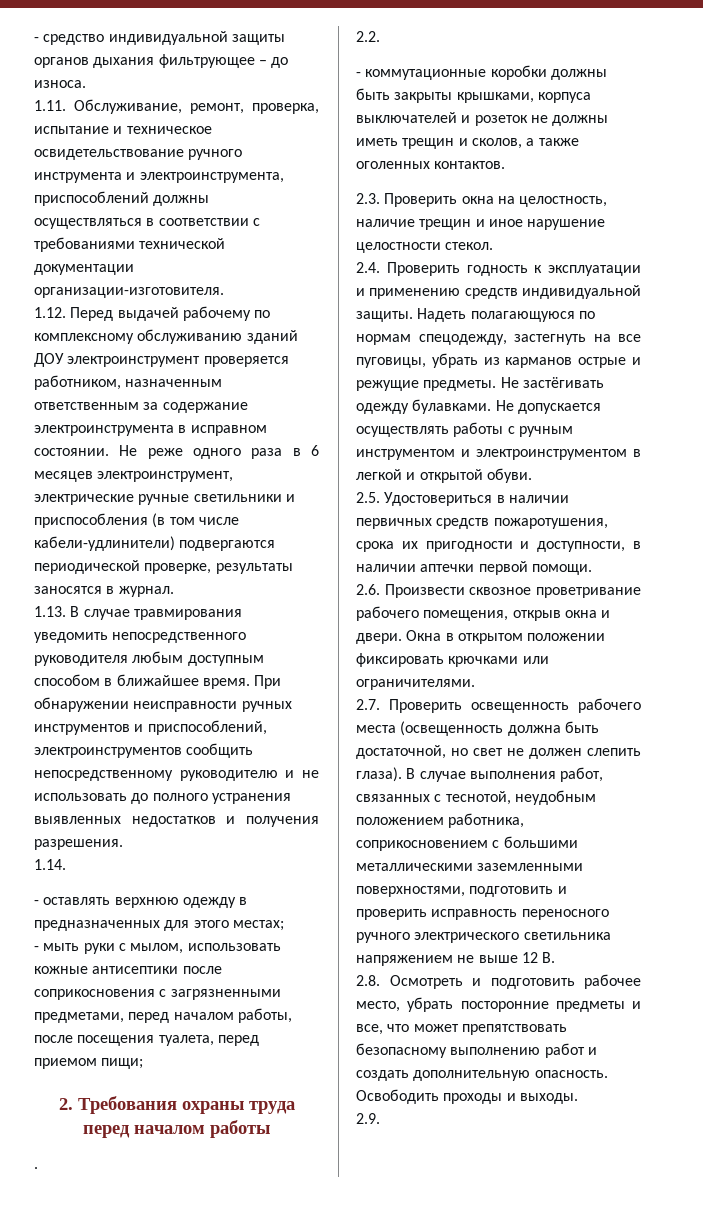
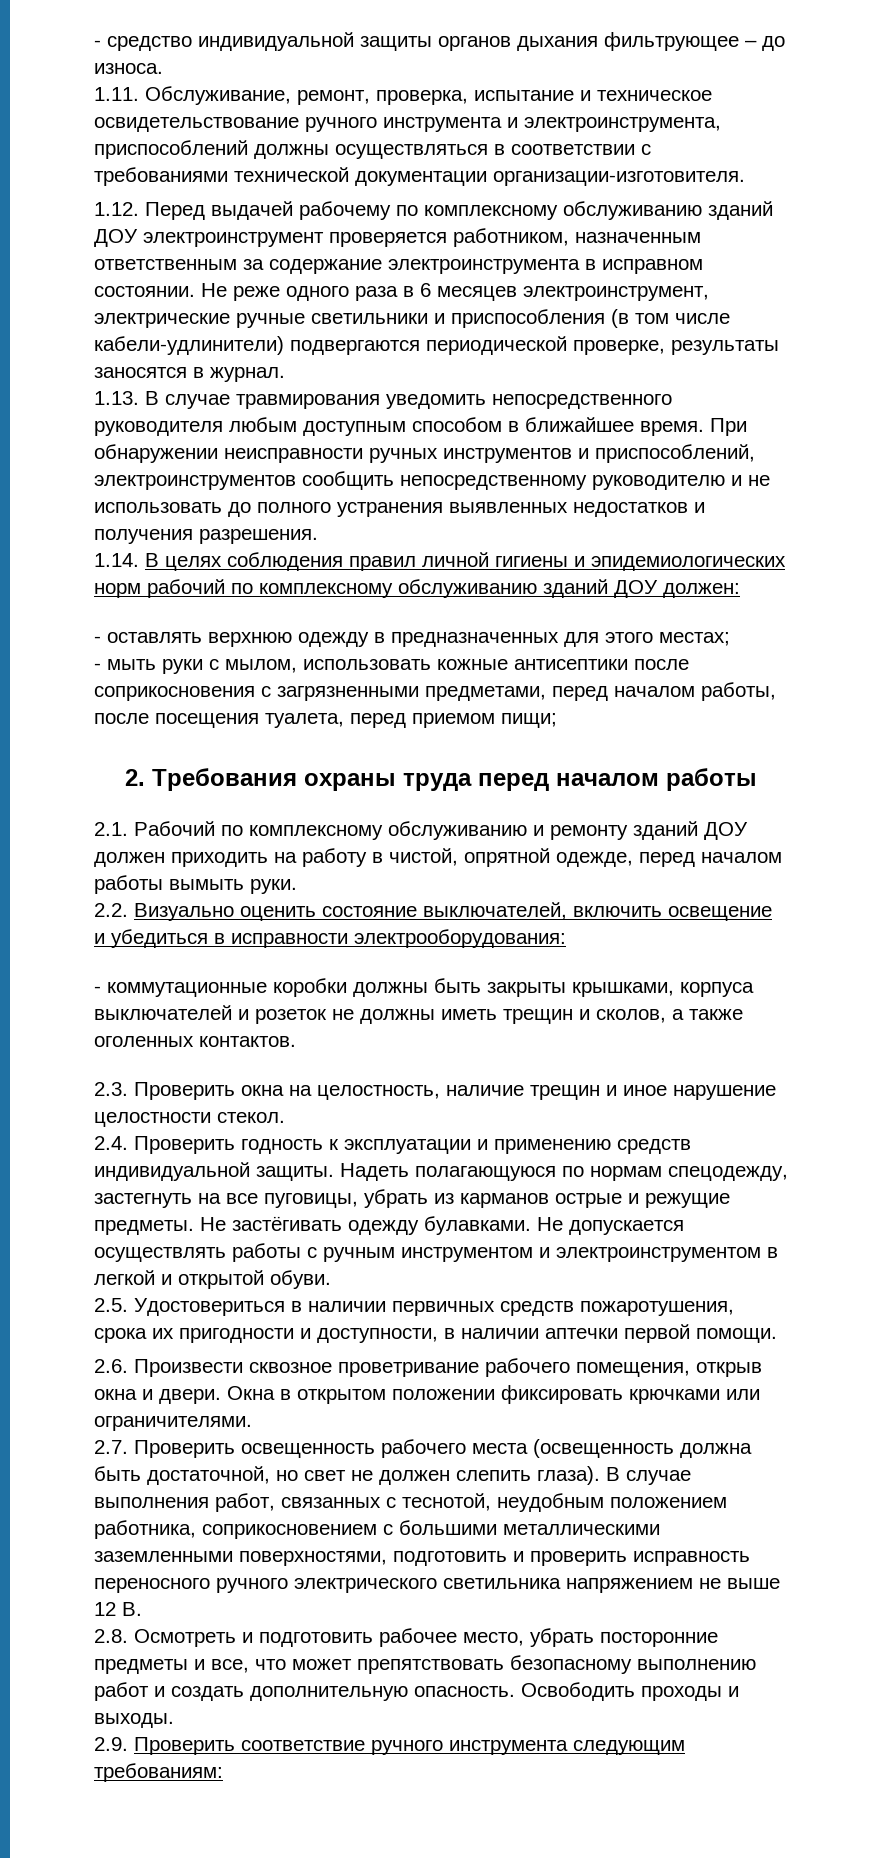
- 1.14.
+ 1.14. В целях соблюдения правил личной гигиены и эпидемиологических норм рабочий по комплексному обслуживанию зданий ДОУ должен:
- .
- 2.2.
+ 2.1. Рабочий по комплексному обслуживанию и ремонту зданий ДОУ должен приходить на работу в чистой, опрятной одежде, перед началом работы вымыть руки.
+ 2.2. Визуально оценить состояние выключателей, включить освещение и убедиться в исправности электрооборудования:
- 2.9.
+ 2.9. Проверить соответствие ручного инструмента следующим требованиям:

